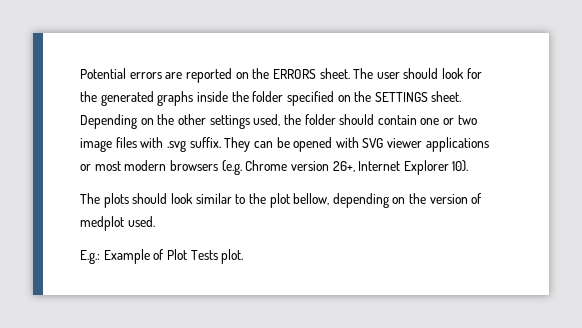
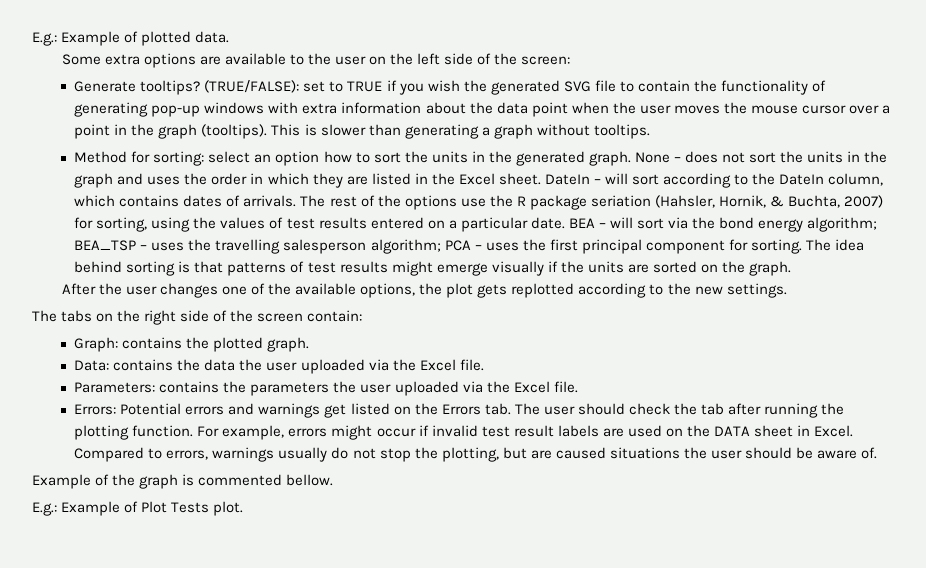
- Potential errors are reported on the ERRORS sheet. The user should look for the generated graphs inside the folder specified on the SETTINGS sheet. Depending on the other settings used, the folder should contain one or two image files with .svg suffix. They can be opened with SVG viewer applications or most modern browsers (e.g. Chrome version 26+, Internet Explorer 10).
- The plots should look similar to the plot bellow, depending on the version of medplot used.
+ E.g.: Example of plotted data.
+ Some extra options are available to the user on the left side of the screen:
+ Generate tooltips? (TRUE/FALSE): set to TRUE if you wish the generated SVG file to contain the functionality of generating pop-up windows with extra information about the data point when the user moves the mouse cursor over a point in the graph (tooltips). This is slower than generating a graph without tooltips.
+ Method for sorting: select an option how to sort the units in the generated graph. None – does not sort the units in the graph and uses the order in which they are listed in the Excel sheet. DateIn – will sort according to the DateIn column, which contains dates of arrivals. The rest of the options use the R package seriation (Hahsler, Hornik, & Buchta, 2007) for sorting, using the values of test results entered on a particular date. BEA – will sort via the bond energy algorithm; BEA_TSP – uses the travelling salesperson algorithm; PCA – uses the first principal component for sorting. The idea behind sorting is that patterns of test results might emerge visually if the units are sorted on the graph.
+ After the user changes one of the available options, the plot gets replotted according to the new settings.
+ The tabs on the right side of the screen contain:
+ Graph: contains the plotted graph.
+ Data: contains the data the user uploaded via the Excel file.
+ Parameters: contains the parameters the user uploaded via the Excel file.
+ Errors: Potential errors and warnings get listed on the Errors tab. The user should check the tab after running the plotting function. For example, errors might occur if invalid test result labels are used on the DATA sheet in Excel. Compared to errors, warnings usually do not stop the plotting, but are caused situations the user should be aware of.
+ Example of the graph is commented bellow.

